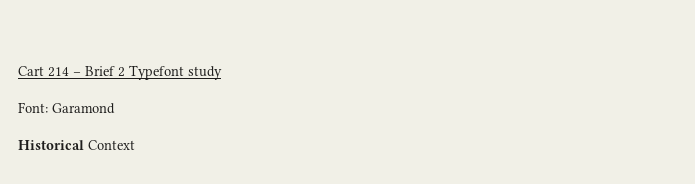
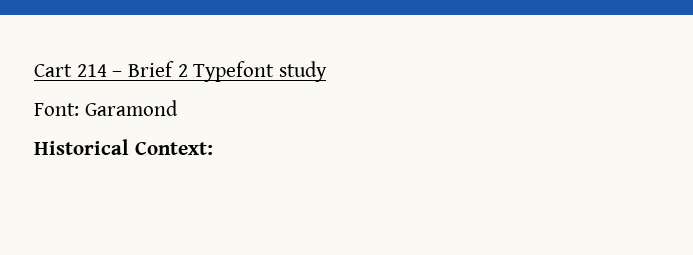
- Historical Context
+ Historical Context:

